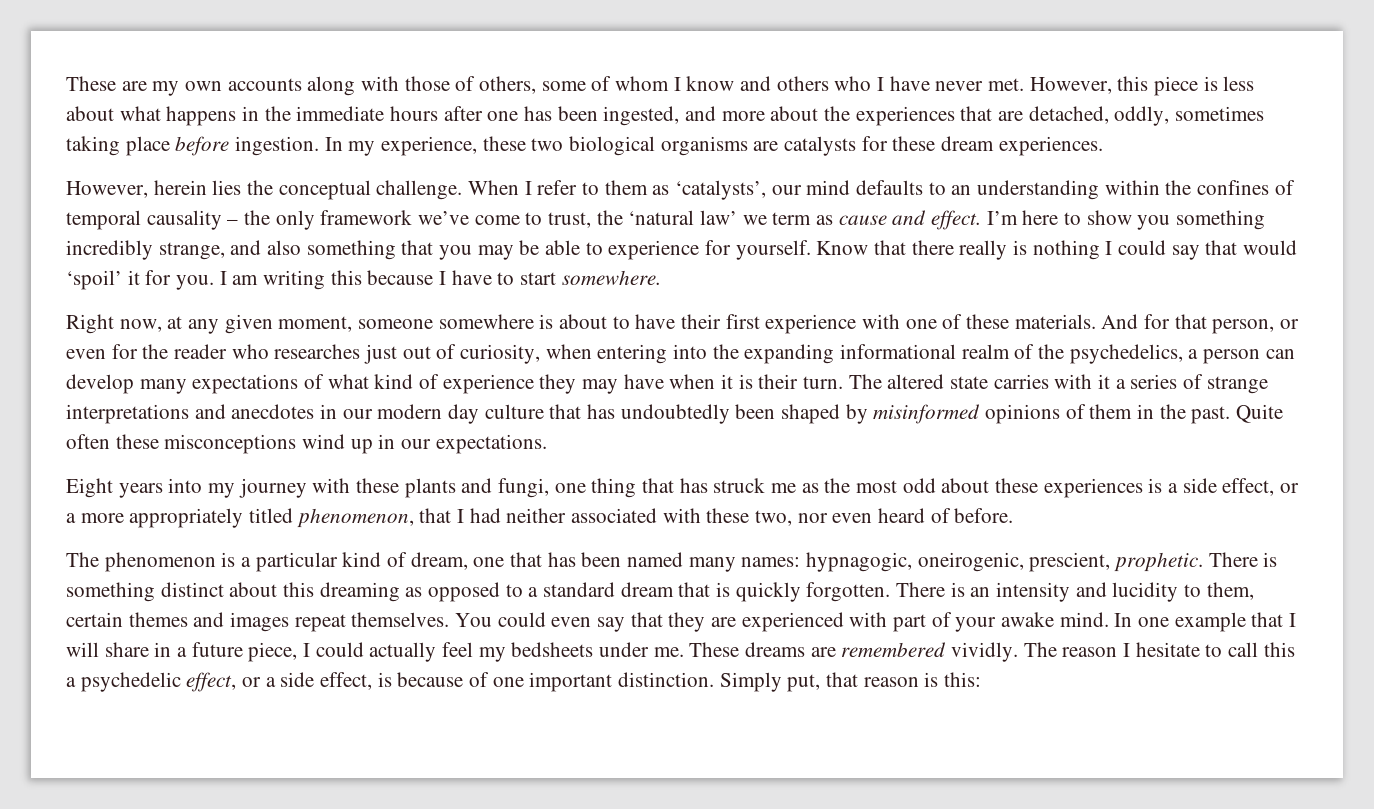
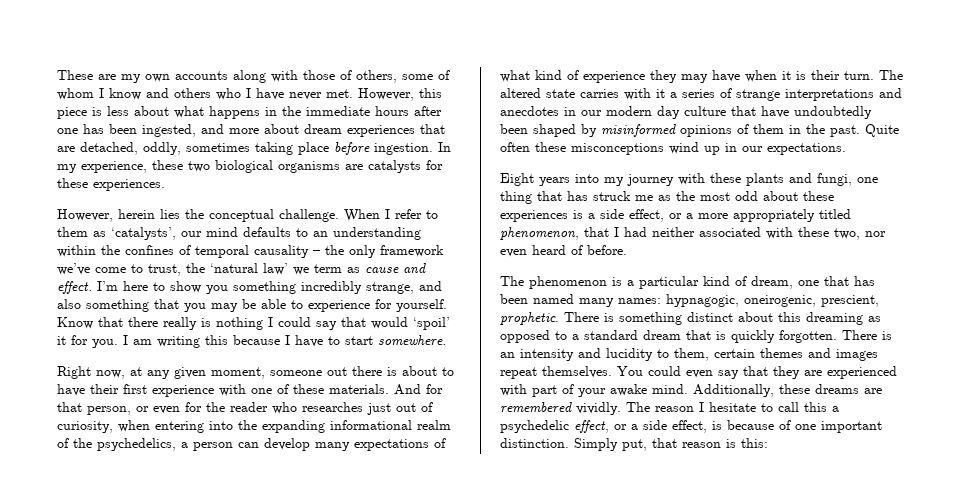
- However, this piece is less about what happens in the immediate hours after one has been ingested, and more about the experiences that are detached, oddly, sometimes taking place before ingestion.
+ However, this piece is less about what happens in the immediate hours after one has been ingested, and more about dream experiences that are detached, oddly, sometimes taking place before ingestion.
- In my experience, these two biological organisms are catalysts for these dream experiences.
+ In my experience, these two biological organisms are catalysts for these experiences.
- Right now, at any given moment, someone somewhere is about to have their first experience with one of these materials.
+ Right now, at any given moment, someone out there is about to have their first experience with one of these materials.
- The altered state carries with it a series of strange interpretations and anecdotes in our modern day culture that has undoubtedly been shaped by misinformed opinions of them in the past.
+ The altered state carries with it a series of strange interpretations and anecdotes in our modern day culture that have undoubtedly been shaped by misinformed opinions of them in the past.
- In one example that I will share in a future piece, I could actually feel my bedsheets under me. These dreams are remembered vividly.
+ Additionally, these dreams are remembered vividly.

